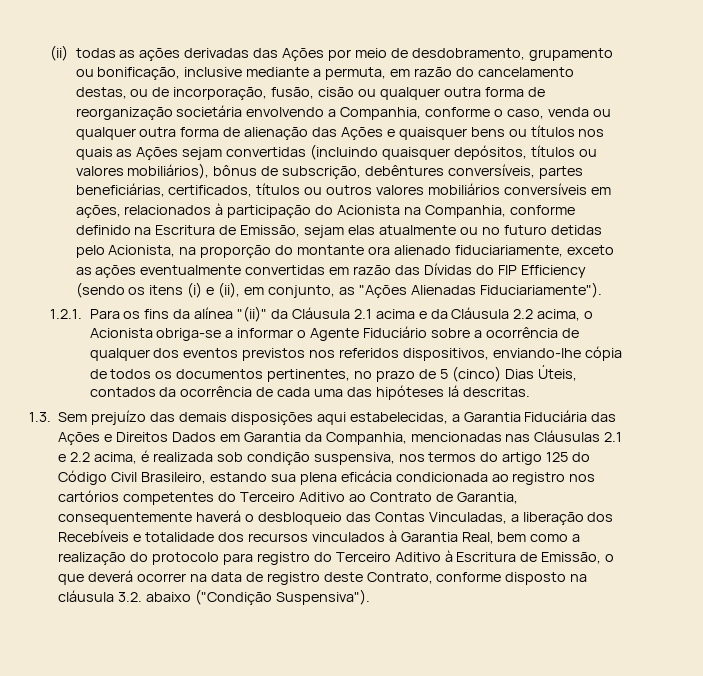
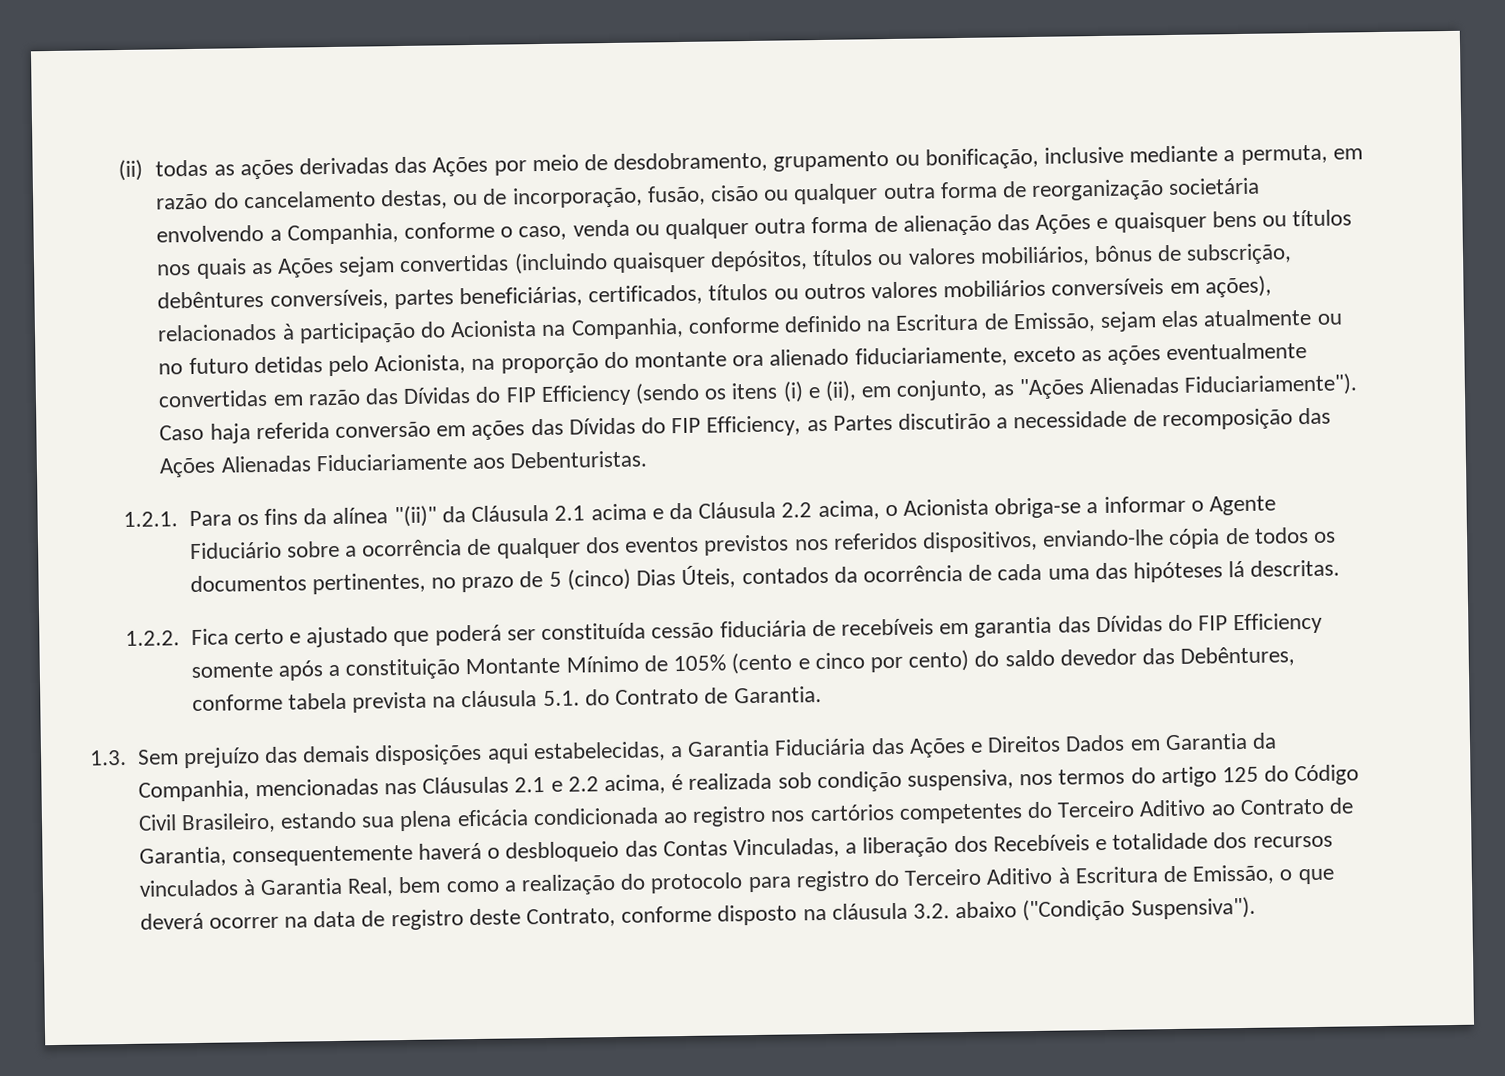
- (ii) todas as ações derivadas das Ações por meio de desdobramento, grupamento ou bonificação, inclusive mediante a permuta, em razão do cancelamento destas, ou de incorporação, fusão, cisão ou qualquer outra forma de reorganização societária envolvendo a Companhia, conforme o caso, venda ou qualquer outra forma de alienação das Ações e quaisquer bens ou títulos nos quais as Ações sejam convertidas (incluindo quaisquer depósitos, títulos ou valores mobiliários), bônus de subscrição, debêntures conversíveis, partes beneficiárias, certificados, títulos ou outros valores mobiliários conversíveis em ações, relacionados à participação do Acionista na Companhia, conforme definido na Escritura de Emissão, sejam elas atualmente ou no futuro detidas pelo Acionista, na proporção do montante ora alienado fiduciariamente, exceto as ações eventualmente convertidas em razão das Dívidas do FIP Efficiency (sendo os itens (i) e (ii), em conjunto, as "Ações Alienadas Fiduciariamente").
+ (ii) todas as ações derivadas das Ações por meio de desdobramento, grupamento ou bonificação, inclusive mediante a permuta, em razão do cancelamento destas, ou de incorporação, fusão, cisão ou qualquer outra forma de reorganização societária envolvendo a Companhia, conforme o caso, venda ou qualquer outra forma de alienação das Ações e quaisquer bens ou títulos nos quais as Ações sejam convertidas (incluindo quaisquer depósitos, títulos ou valores mobiliários, bônus de subscrição, debêntures conversíveis, partes beneficiárias, certificados, títulos ou outros valores mobiliários conversíveis em ações), relacionados à participação do Acionista na Companhia, conforme definido na Escritura de Emissão, sejam elas atualmente ou no futuro detidas pelo Acionista, na proporção do montante ora alienado fiduciariamente, exceto as ações eventualmente convertidas em razão das Dívidas do FIP Efficiency (sendo os itens (i) e (ii), em conjunto, as "Ações Alienadas Fiduciariamente"). Caso haja referida conversão em ações das Dívidas do FIP Efficiency, as Partes discutirão a necessidade de recomposição das Ações Alienadas Fiduciariamente aos Debenturistas.
+ 1.2.2. Fica certo e ajustado que poderá ser constituída cessão fiduciária de recebíveis em garantia das Dívidas do FIP Efficiency somente após a constituição Montante Mínimo de 105% (cento e cinco por cento) do saldo devedor das Debêntures, conforme tabela prevista na cláusula 5.1. do Contrato de Garantia.

